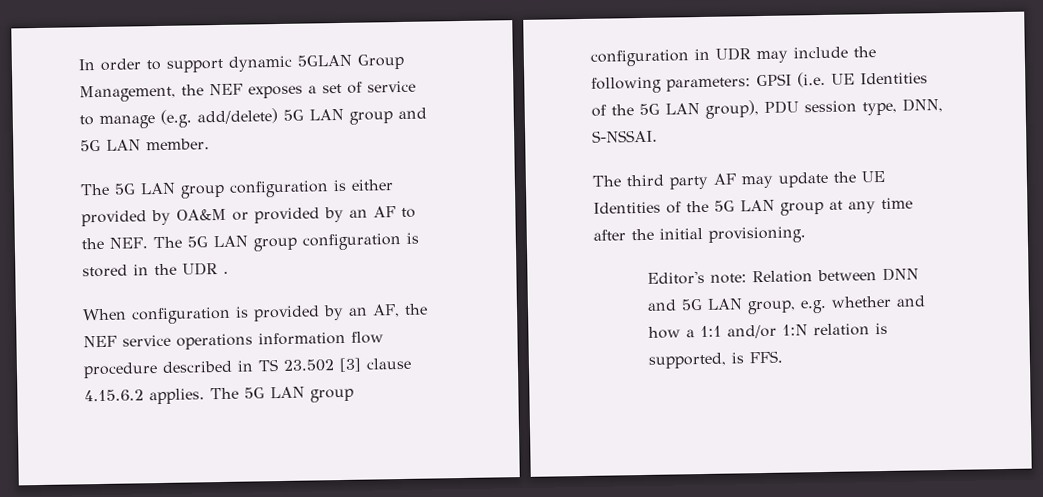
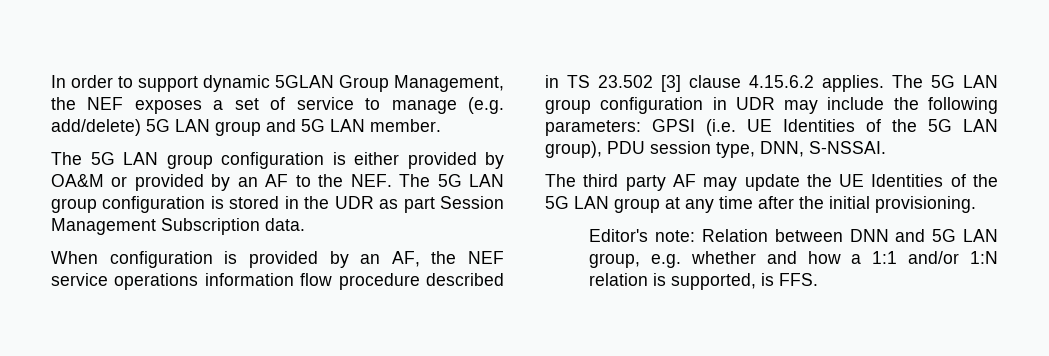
- The 5G LAN group configuration is either provided by OA&M or provided by an AF to the NEF. The 5G LAN group configuration is stored in the UDR .
+ The 5G LAN group configuration is either provided by OA&M or provided by an AF to the NEF. The 5G LAN group configuration is stored in the UDR as part Session Management Subscription data.

